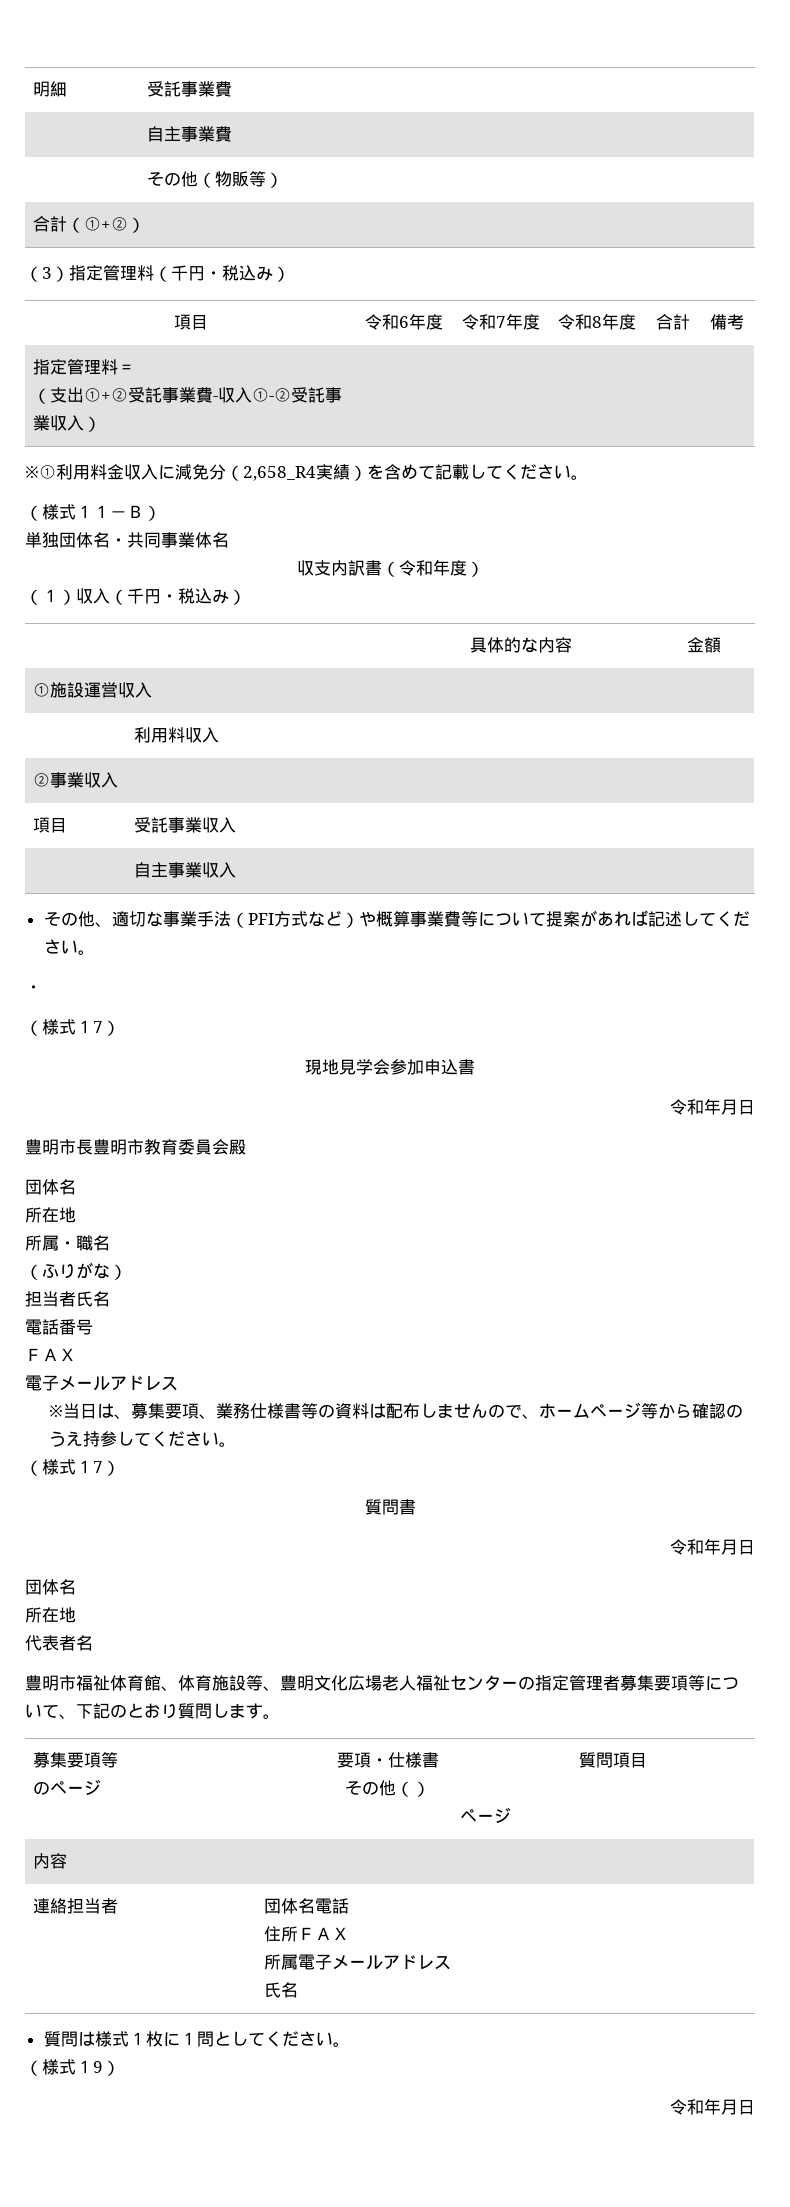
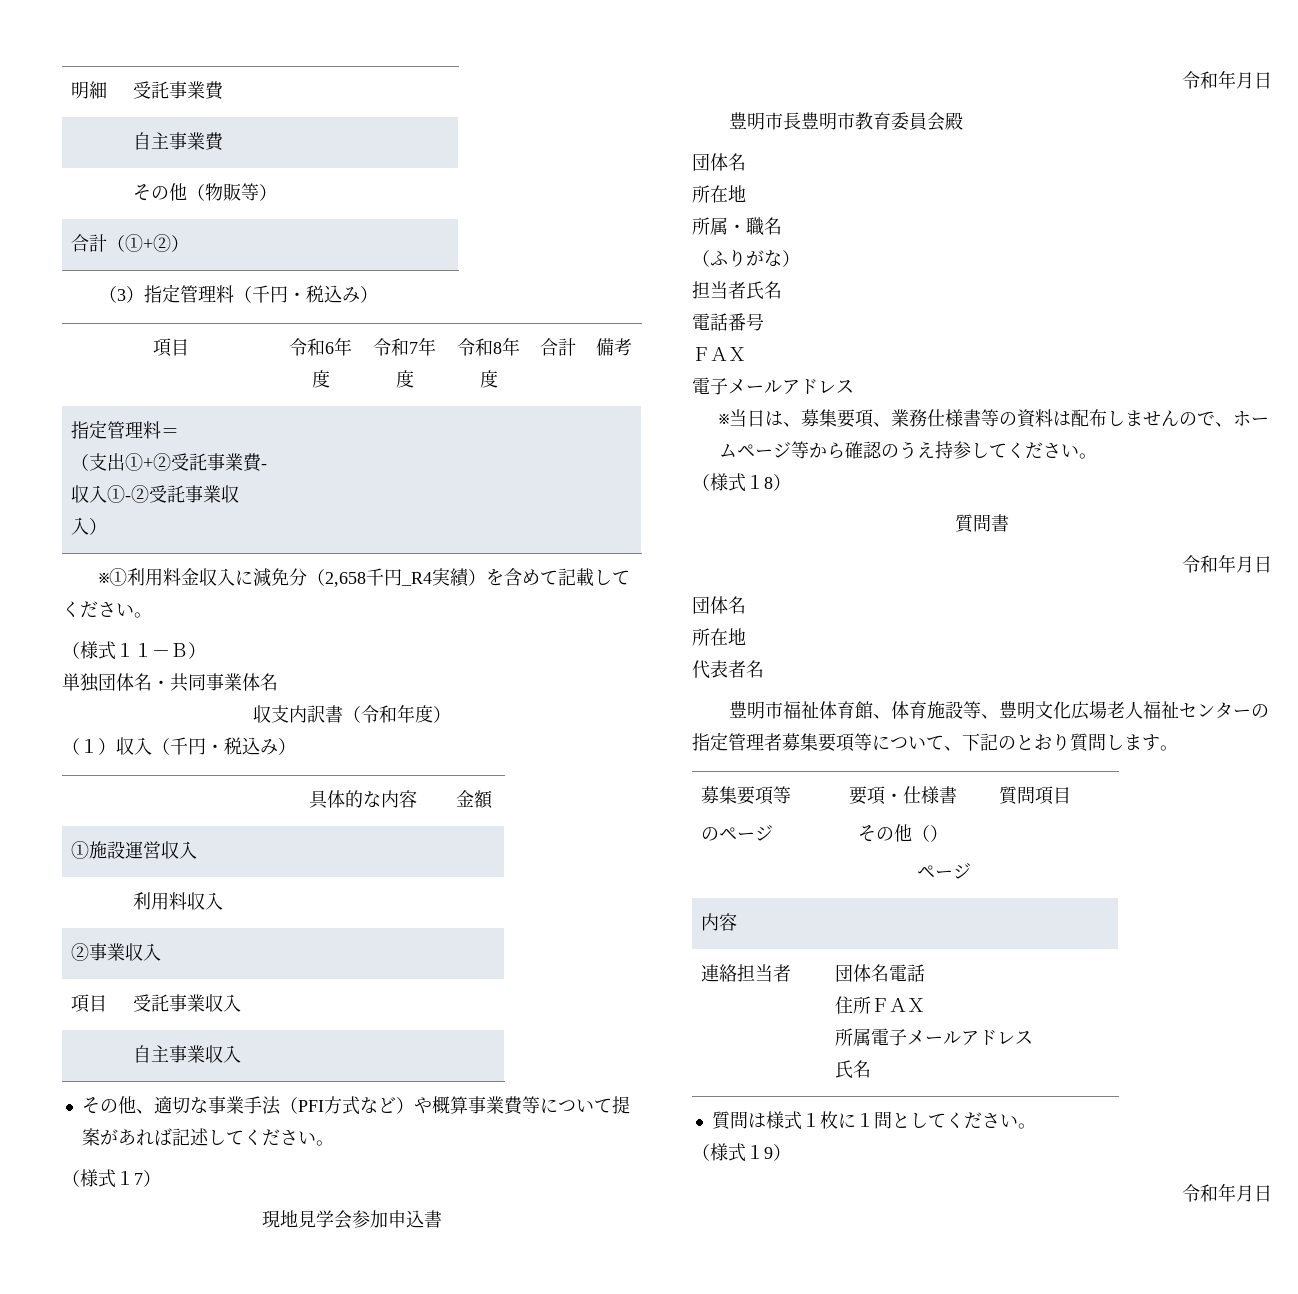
- ※①利用料金収入に減免分（2,658_R4実績）を含めて記載してください。
+ ※①利用料金収入に減免分（2,658千円_R4実績）を含めて記載してください。
  その他、適切な事業手法（PFI方式など）や概算事業費等について提案があれば記述してください。
- ・
  ※当日は、募集要項、業務仕様書等の資料は配布しませんので、ホームページ等から確認のうえ持参してください。
- （様式１7）
+ （様式１8）

